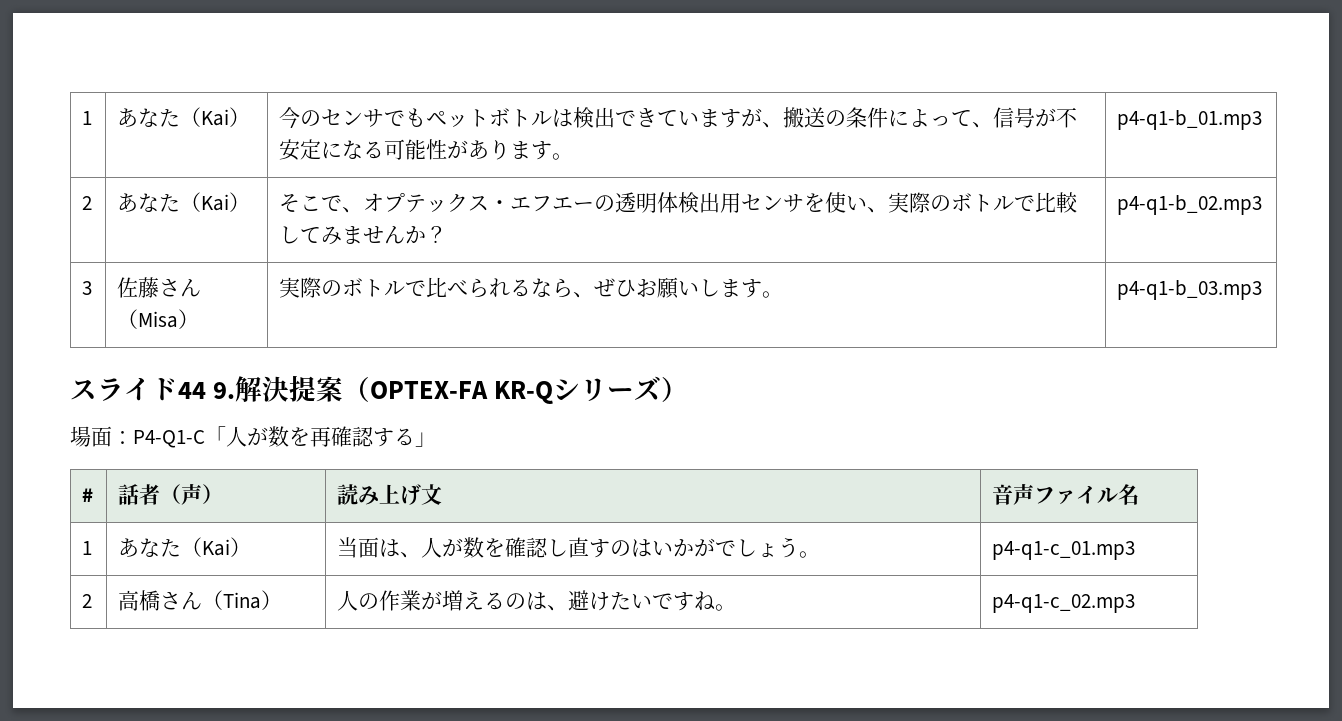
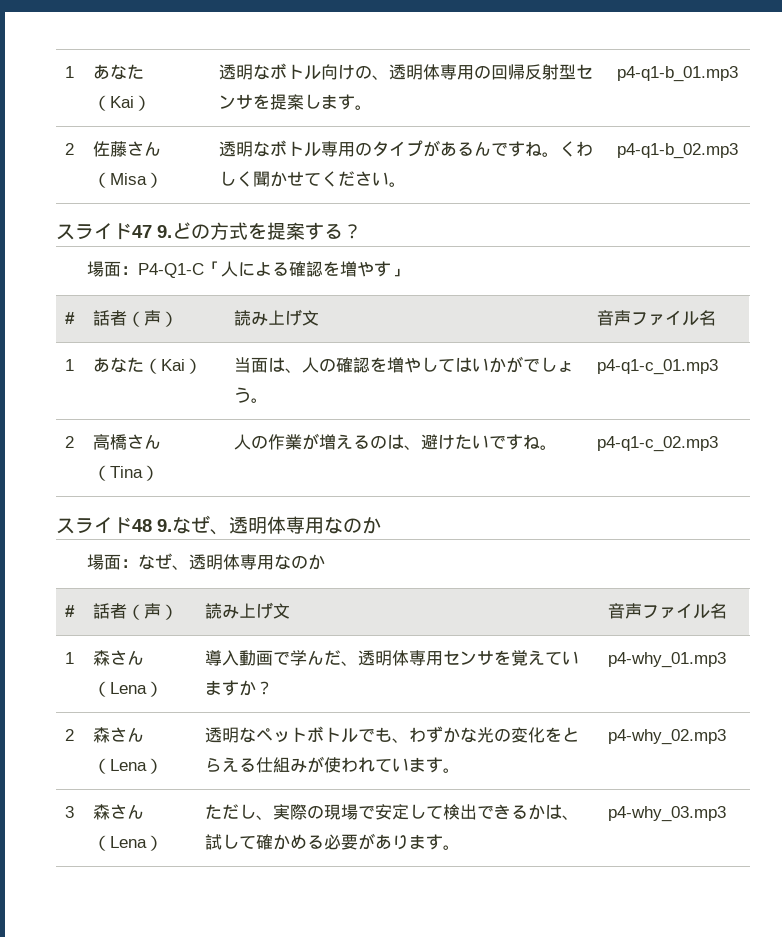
- 1 | あなた（Kai） | 今のセンサでもペットボトルは検出できていますが、搬送の条件によって、信号が不安定になる可能性があります。 | p4-q1-b_01.mp3
- 2 | あなた（Kai） | そこで、オプテックス・エフエーの透明体検出用センサを使い、実際のボトルで比較してみませんか？ | p4-q1-b_02.mp3
- 3 | 佐藤さん（Misa） | 実際のボトルで比べられるなら、ぜひお願いします。 | p4-q1-b_03.mp3
- スライド44 9.解決提案（OPTEX-FA KR-Qシリーズ）
+ 1 | あなた（Kai） | 透明なボトル向けの、透明体専用の回帰反射型センサを提案します。 | p4-q1-b_01.mp3
+ 2 | 佐藤さん（Misa） | 透明なボトル専用のタイプがあるんですね。くわしく聞かせてください。 | p4-q1-b_02.mp3
+ スライド47 9.どの方式を提案する？
- 場面：P4-Q1-C「人が数を再確認する」
+ 場面：P4-Q1-C「人による確認を増やす」
- 1 | あなた（Kai） | 当面は、人が数を確認し直すのはいかがでしょう。 | p4-q1-c_01.mp3
+ 1 | あなた（Kai） | 当面は、人の確認を増やしてはいかがでしょう。 | p4-q1-c_01.mp3
+ スライド48 9.なぜ、透明体専用なのか
+ 場面：なぜ、透明体専用なのか
+ # | 話者（声） | 読み上げ文 | 音声ファイル名
+ 1 | 森さん（Lena） | 導入動画で学んだ、透明体専用センサを覚えていますか？ | p4-why_01.mp3
+ 2 | 森さん（Lena） | 透明なペットボトルでも、わずかな光の変化をとらえる仕組みが使われています。 | p4-why_02.mp3
+ 3 | 森さん（Lena） | ただし、実際の現場で安定して検出できるかは、試して確かめる必要があります。 | p4-why_03.mp3

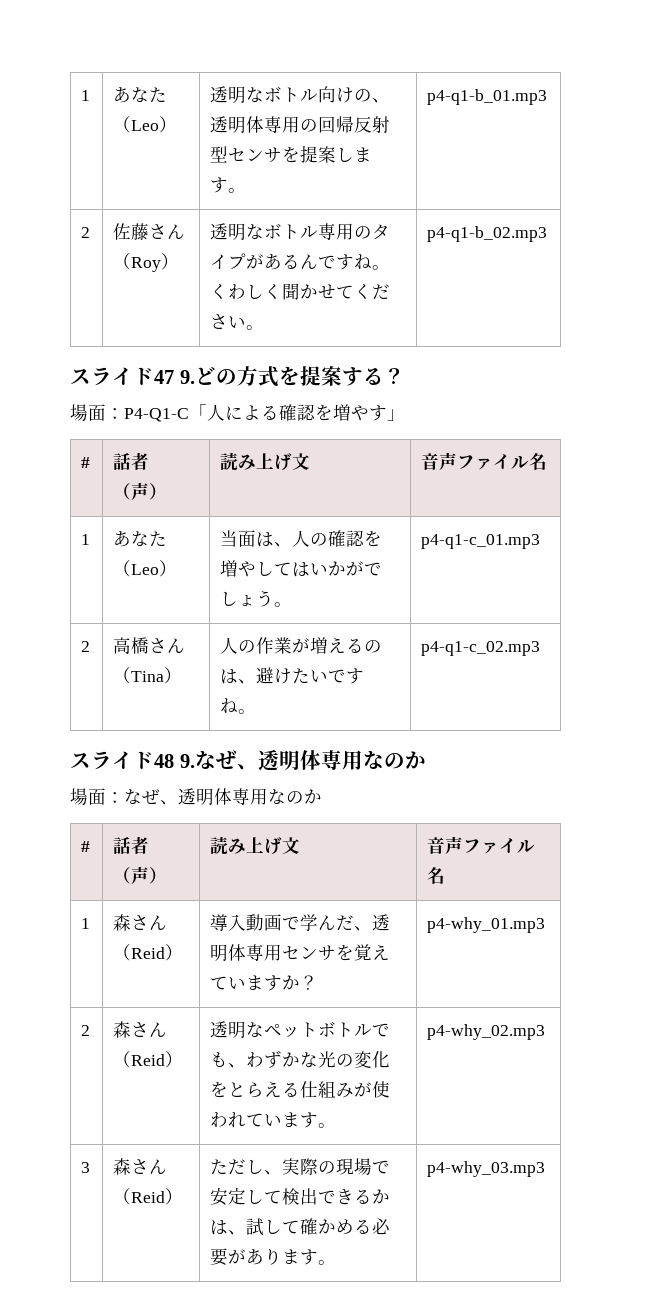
- 1 | あなた（Kai） | 透明なボトル向けの、透明体専用の回帰反射型センサを提案します。 | p4-q1-b_01.mp3
+ 1 | あなた（Leo） | 透明なボトル向けの、透明体専用の回帰反射型センサを提案します。 | p4-q1-b_01.mp3
- 2 | 佐藤さん（Misa） | 透明なボトル専用のタイプがあるんですね。くわしく聞かせてください。 | p4-q1-b_02.mp3
+ 2 | 佐藤さん（Roy） | 透明なボトル専用のタイプがあるんですね。くわしく聞かせてください。 | p4-q1-b_02.mp3
- 1 | あなた（Kai） | 当面は、人の確認を増やしてはいかがでしょう。 | p4-q1-c_01.mp3
+ 1 | あなた（Leo） | 当面は、人の確認を増やしてはいかがでしょう。 | p4-q1-c_01.mp3
- 1 | 森さん（Lena） | 導入動画で学んだ、透明体専用センサを覚えていますか？ | p4-why_01.mp3
+ 1 | 森さん（Reid） | 導入動画で学んだ、透明体専用センサを覚えていますか？ | p4-why_01.mp3
- 2 | 森さん（Lena） | 透明なペットボトルでも、わずかな光の変化をとらえる仕組みが使われています。 | p4-why_02.mp3
+ 2 | 森さん（Reid） | 透明なペットボトルでも、わずかな光の変化をとらえる仕組みが使われています。 | p4-why_02.mp3
- 3 | 森さん（Lena） | ただし、実際の現場で安定して検出できるかは、試して確かめる必要があります。 | p4-why_03.mp3
+ 3 | 森さん（Reid） | ただし、実際の現場で安定して検出できるかは、試して確かめる必要があります。 | p4-why_03.mp3

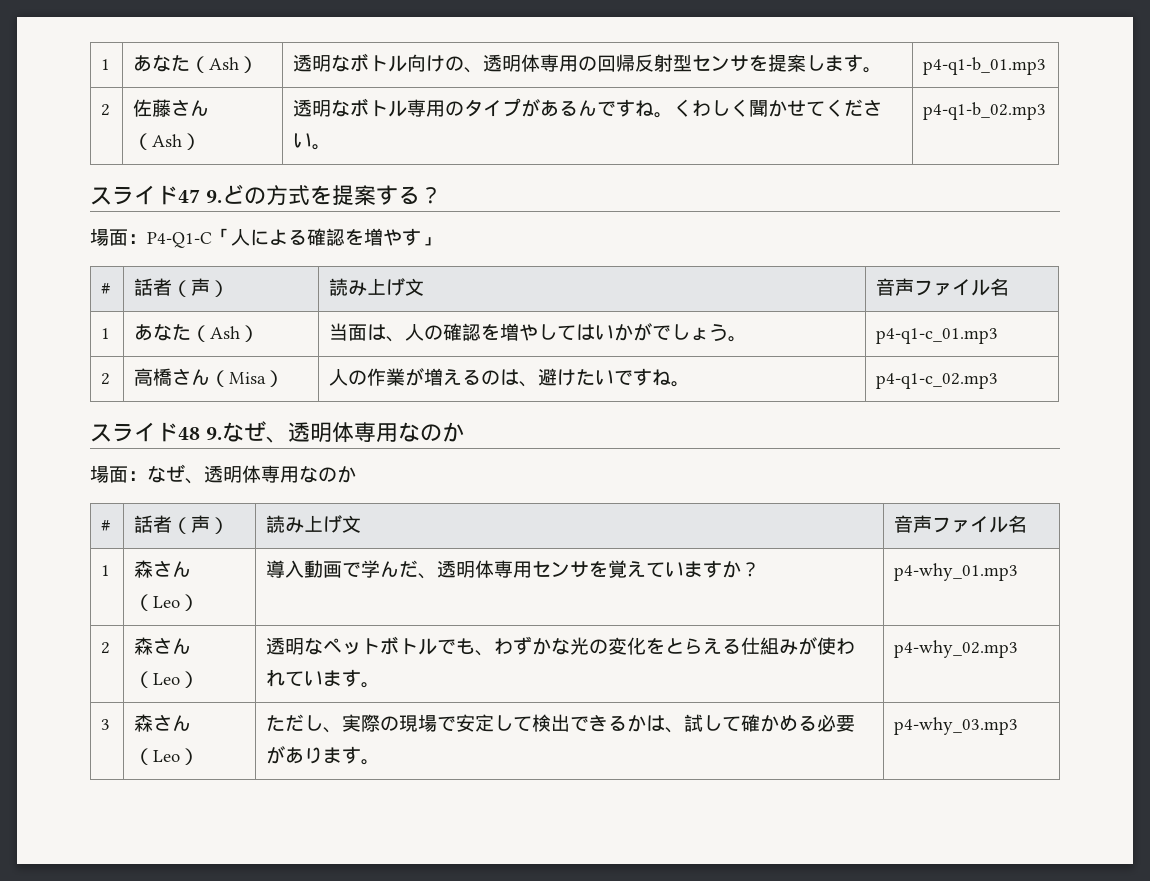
- 1 | あなた（Leo） | 透明なボトル向けの、透明体専用の回帰反射型センサを提案します。 | p4-q1-b_01.mp3
+ 1 | あなた（Ash） | 透明なボトル向けの、透明体専用の回帰反射型センサを提案します。 | p4-q1-b_01.mp3
- 2 | 佐藤さん（Roy） | 透明なボトル専用のタイプがあるんですね。くわしく聞かせてください。 | p4-q1-b_02.mp3
+ 2 | 佐藤さん（Ash） | 透明なボトル専用のタイプがあるんですね。くわしく聞かせてください。 | p4-q1-b_02.mp3
- 1 | あなた（Leo） | 当面は、人の確認を増やしてはいかがでしょう。 | p4-q1-c_01.mp3
+ 1 | あなた（Ash） | 当面は、人の確認を増やしてはいかがでしょう。 | p4-q1-c_01.mp3
- 2 | 高橋さん（Tina） | 人の作業が増えるのは、避けたいですね。 | p4-q1-c_02.mp3
+ 2 | 高橋さん（Misa） | 人の作業が増えるのは、避けたいですね。 | p4-q1-c_02.mp3
- 1 | 森さん（Reid） | 導入動画で学んだ、透明体専用センサを覚えていますか？ | p4-why_01.mp3
+ 1 | 森さん（Leo） | 導入動画で学んだ、透明体専用センサを覚えていますか？ | p4-why_01.mp3
- 2 | 森さん（Reid） | 透明なペットボトルでも、わずかな光の変化をとらえる仕組みが使われています。 | p4-why_02.mp3
+ 2 | 森さん（Leo） | 透明なペットボトルでも、わずかな光の変化をとらえる仕組みが使われています。 | p4-why_02.mp3
- 3 | 森さん（Reid） | ただし、実際の現場で安定して検出できるかは、試して確かめる必要があります。 | p4-why_03.mp3
+ 3 | 森さん（Leo） | ただし、実際の現場で安定して検出できるかは、試して確かめる必要があります。 | p4-why_03.mp3

